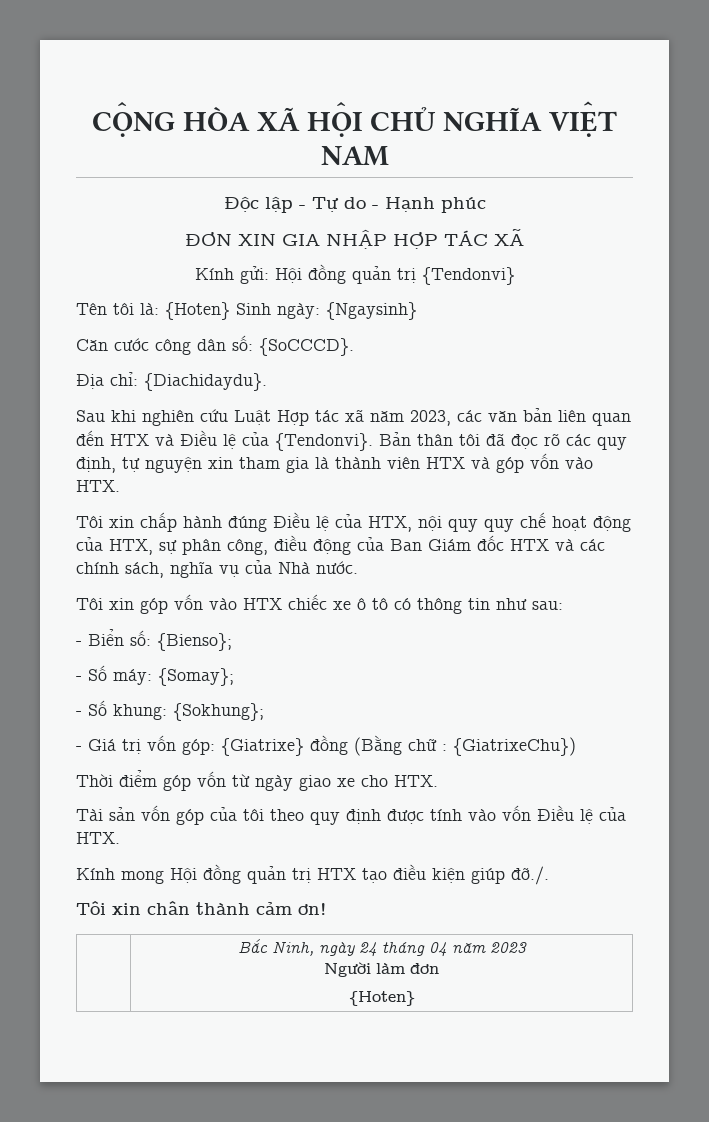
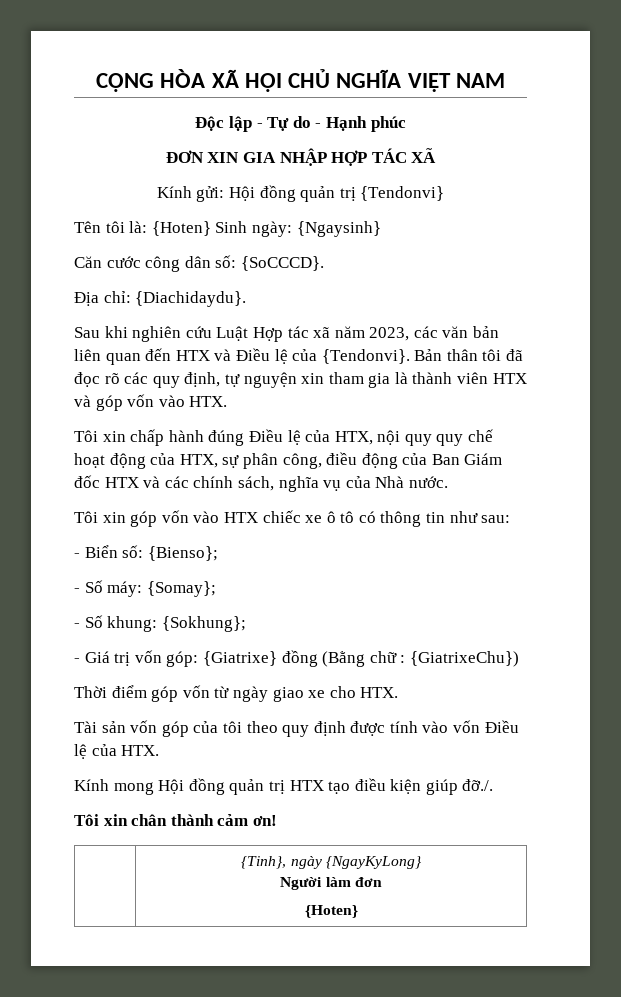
- | Bắc Ninh, ngày 24 tháng 04 năm 2023
+ | {Tinh}, ngày {NgayKyLong}

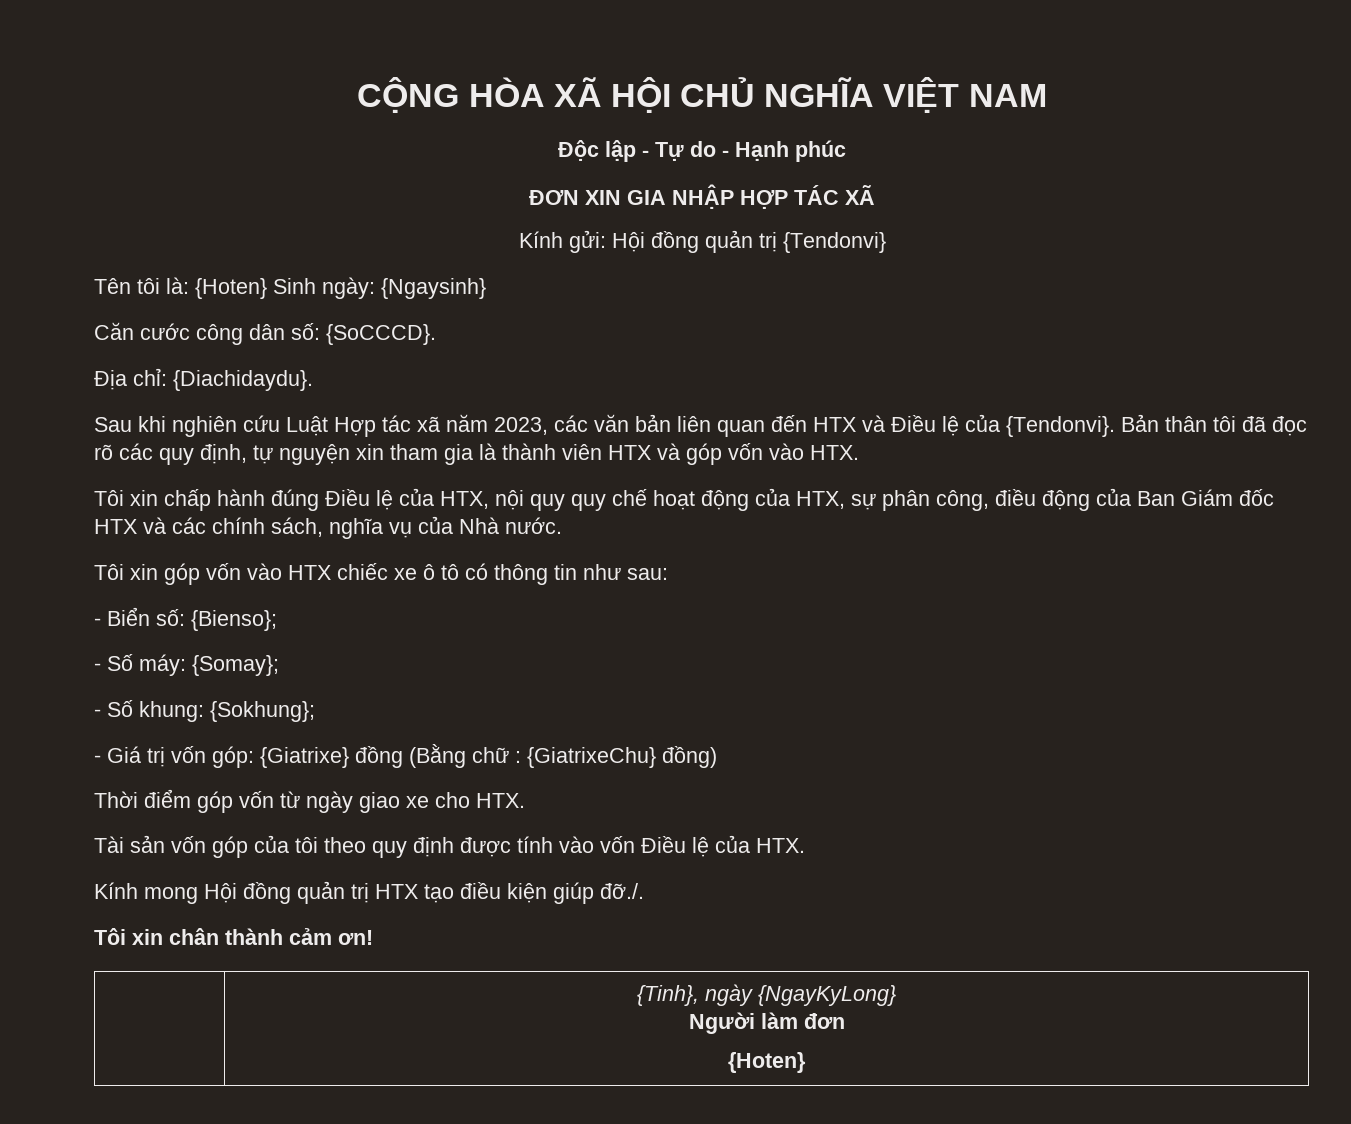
- - Giá trị vốn góp: {Giatrixe} đồng (Bằng chữ : {GiatrixeChu})
+ - Giá trị vốn góp: {Giatrixe} đồng (Bằng chữ : {GiatrixeChu} đồng)

